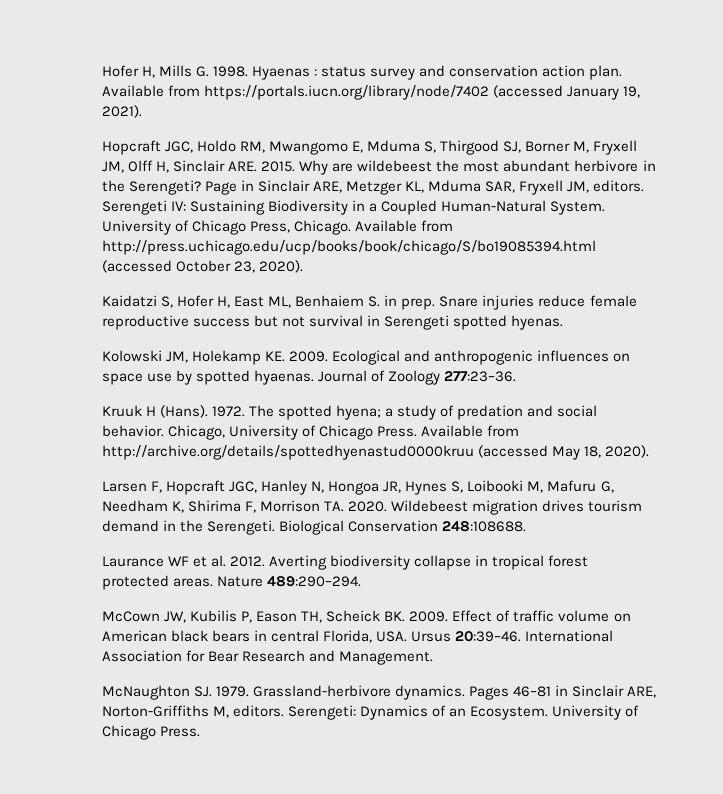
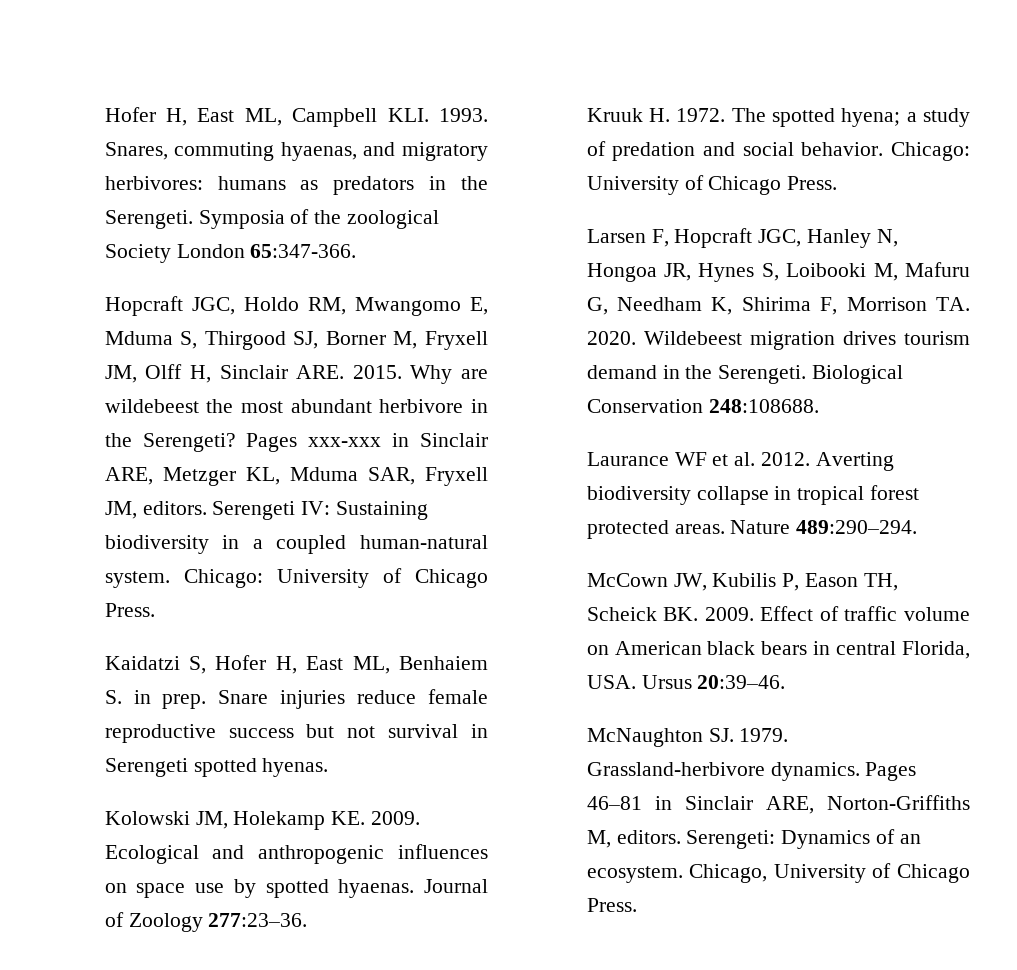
- Hofer H, Mills G. 1998. Hyaenas : status survey and conservation action plan. Available from https://portals.iucn.org/library/node/7402 (accessed January 19, 2021).
+ Hofer H, East ML, Campbell KLI. 1993. Snares, commuting hyaenas, and migratory herbivores: humans as predators in the Serengeti. Symposia of the zoological Society London 65:347-366.
- Page in Sinclair ARE, Metzger KL, Mduma SAR, Fryxell JM, editors.
+ Pages xxx-xxx in Sinclair ARE, Metzger KL, Mduma SAR, Fryxell JM, editors.
- Serengeti IV: Sustaining Biodiversity in a Coupled Human-Natural System. University of Chicago Press, Chicago. Available from http://press.uchicago.edu/ucp/books/book/chicago/S/bo19085394.html (accessed October 23, 2020).
+ Serengeti IV: Sustaining biodiversity in a coupled human-natural system. Chicago: University of Chicago Press.
- Kruuk H (Hans). 1972.
+ Kruuk H. 1972.
- The spotted hyena; a study of predation and social behavior. Chicago, University of Chicago Press. Available from http://archive.org/details/spottedhyenastud0000kruu (accessed May 18, 2020).
+ The spotted hyena; a study of predation and social behavior. Chicago: University of Chicago Press.
- International Association for Bear Research and Management.
- Serengeti: Dynamics of an Ecosystem. University of Chicago Press.
+ Serengeti: Dynamics of an ecosystem. Chicago, University of Chicago Press.

